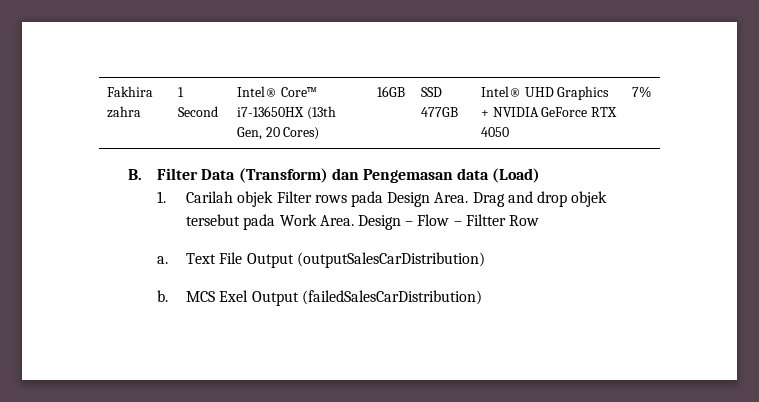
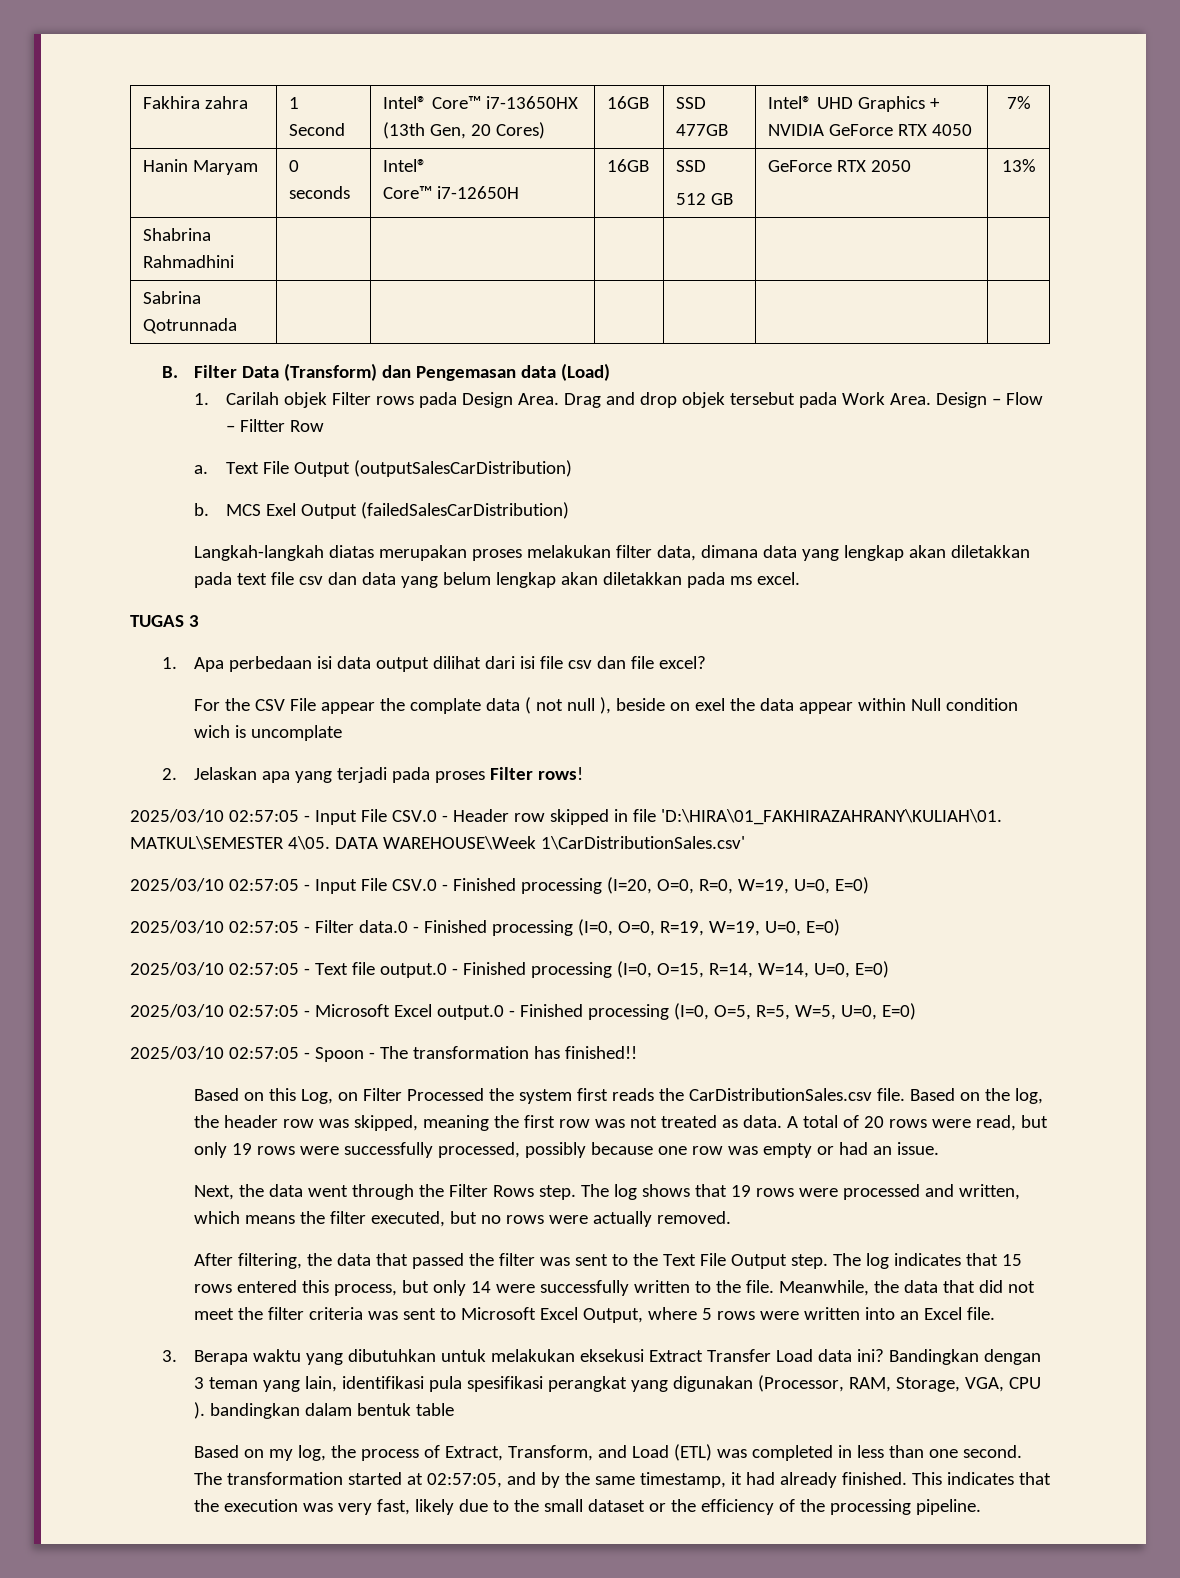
+ Hanin Maryam | 0 seconds | Intel®
+ Core™ i7-12650H | 16GB | SSD
+ 512 GB | GeForce RTX 2050 | 13%
+ Shabrina Rahmadhini | | | | | |
+ Sabrina Qotrunnada | | | | | |
+ Langkah-langkah diatas merupakan proses melakukan filter data, dimana data yang lengkap akan diletakkan pada text file csv dan data yang belum lengkap akan diletakkan pada ms excel.
+ TUGAS 3
+ 1. Apa perbedaan isi data output dilihat dari isi file csv dan file excel?
+ For the CSV File appear the complate data ( not null ), beside on exel the data appear within Null condition wich is uncomplate
+ 2. Jelaskan apa yang terjadi pada proses Filter rows!
+ 2025/03/10 02:57:05 - Input File CSV.0 - Header row skipped in file 'D:\HIRA\01_FAKHIRAZAHRANY\KULIAH\01. MATKUL\SEMESTER 4\05. DATA WAREHOUSE\Week 1\CarDistributionSales.csv'
+ 2025/03/10 02:57:05 - Input File CSV.0 - Finished processing (I=20, O=0, R=0, W=19, U=0, E=0)
+ 2025/03/10 02:57:05 - Filter data.0 - Finished processing (I=0, O=0, R=19, W=19, U=0, E=0)
+ 2025/03/10 02:57:05 - Text file output.0 - Finished processing (I=0, O=15, R=14, W=14, U=0, E=0)
+ 2025/03/10 02:57:05 - Microsoft Excel output.0 - Finished processing (I=0, O=5, R=5, W=5, U=0, E=0)
+ 2025/03/10 02:57:05 - Spoon - The transformation has finished!!
+ Based on this Log, on Filter Processed the system first reads the CarDistributionSales.csv file. Based on the log, the header row was skipped, meaning the first row was not treated as data. A total of 20 rows were read, but only 19 rows were successfully processed, possibly because one row was empty or had an issue.
+ Next, the data went through the Filter Rows step. The log shows that 19 rows were processed and written, which means the filter executed, but no rows were actually removed.
+ After filtering, the data that passed the filter was sent to the Text File Output step. The log indicates that 15 rows entered this process, but only 14 were successfully written to the file. Meanwhile, the data that did not meet the filter criteria was sent to Microsoft Excel Output, where 5 rows were written into an Excel file.
+ 3. Berapa waktu yang dibutuhkan untuk melakukan eksekusi Extract Transfer Load data ini? Bandingkan dengan 3 teman yang lain, identifikasi pula spesifikasi perangkat yang digunakan (Processor, RAM, Storage, VGA, CPU ). bandingkan dalam bentuk table
+ Based on my log, the process of Extract, Transform, and Load (ETL) was completed in less than one second. The transformation started at 02:57:05, and by the same timestamp, it had already finished. This indicates that the execution was very fast, likely due to the small dataset or the efficiency of the processing pipeline.

